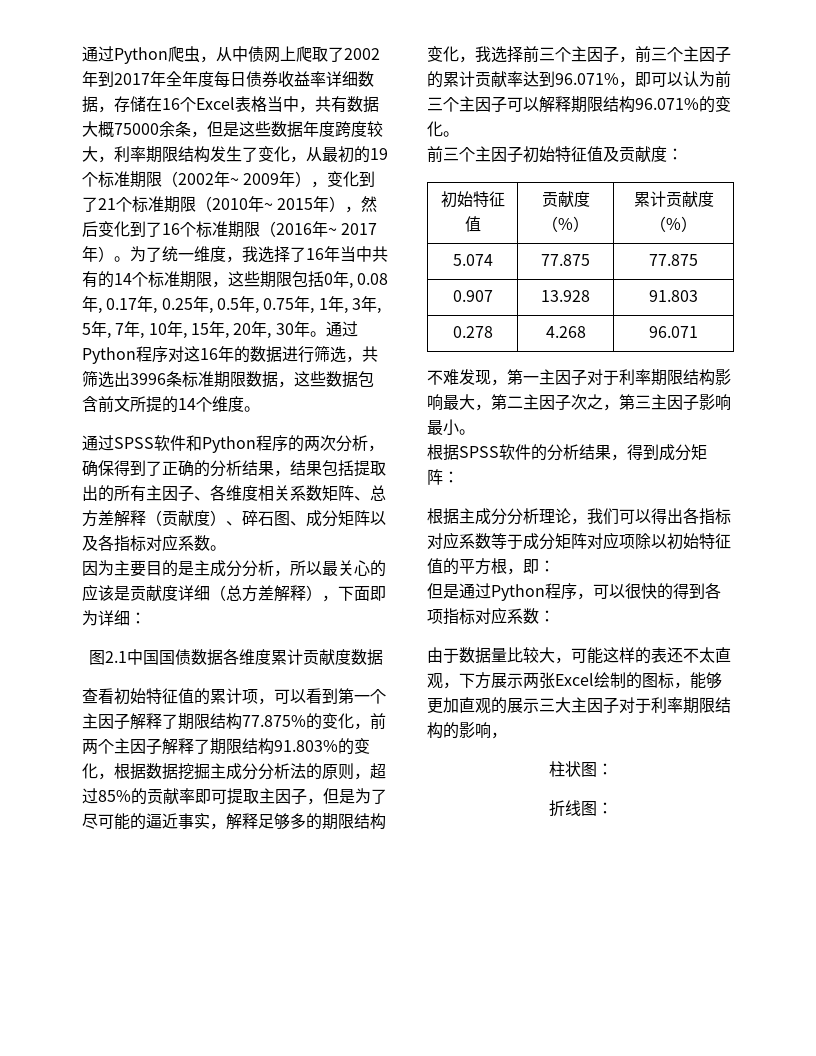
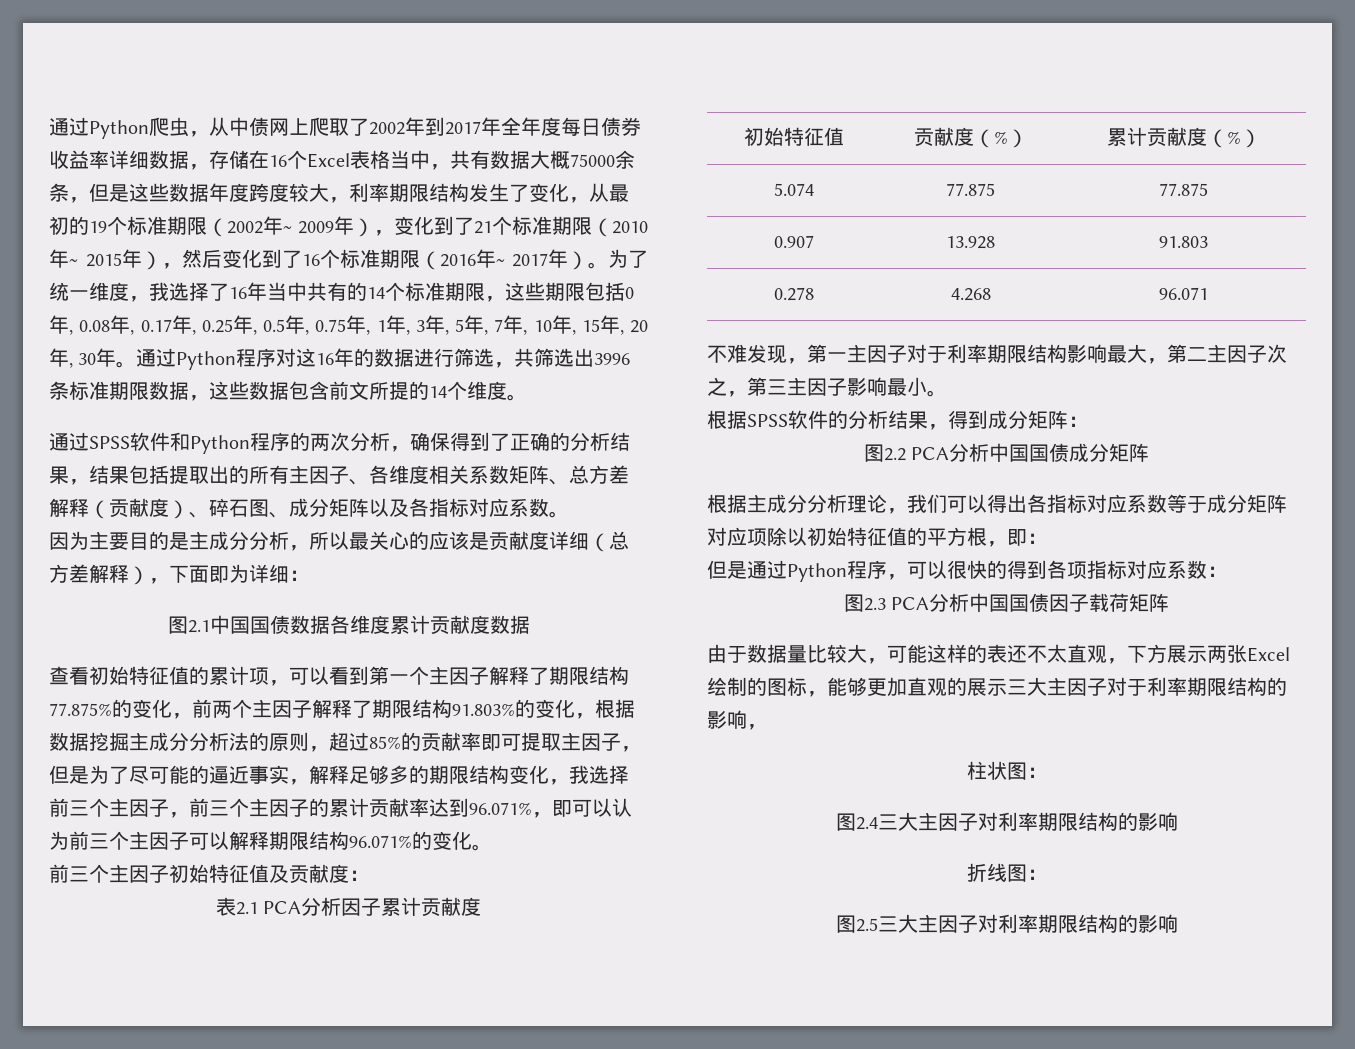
+ 表2.1 PCA分析因子累计贡献度
+ 图2.2 PCA分析中国国债成分矩阵
+ 图2.3 PCA分析中国国债因子载荷矩阵
+ 图2.4三大主因子对利率期限结构的影响
  折线图：
+ 图2.5三大主因子对利率期限结构的影响

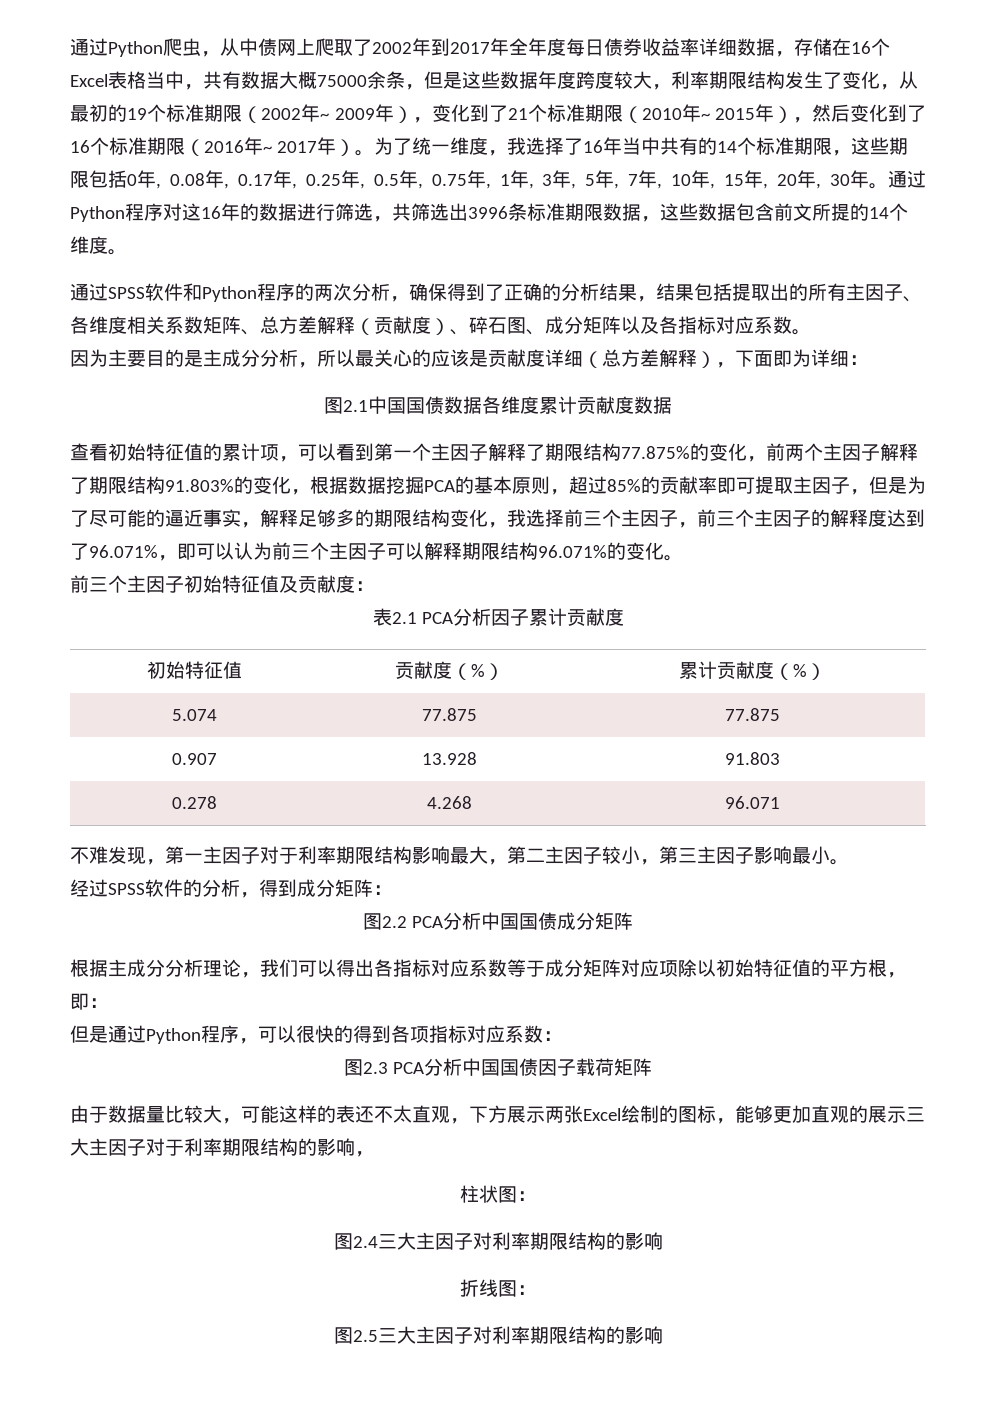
- 查看初始特征值的累计项，可以看到第一个主因子解释了期限结构77.875%的变化，前两个主因子解释了期限结构91.803%的变化，根据数据挖掘主成分分析法的原则，超过85%的贡献率即可提取主因子，但是为了尽可能的逼近事实，解释足够多的期限结构变化，我选择前三个主因子，前三个主因子的累计贡献率达到96.071%，即可以认为前三个主因子可以解释期限结构96.071%的变化。
+ 查看初始特征值的累计项，可以看到第一个主因子解释了期限结构77.875%的变化，前两个主因子解释了期限结构91.803%的变化，根据数据挖掘PCA的基本原则，超过85%的贡献率即可提取主因子，但是为了尽可能的逼近事实，解释足够多的期限结构变化，我选择前三个主因子，前三个主因子的解释度达到了96.071%，即可以认为前三个主因子可以解释期限结构96.071%的变化。
- 不难发现，第一主因子对于利率期限结构影响最大，第二主因子次之，第三主因子影响最小。
+ 不难发现，第一主因子对于利率期限结构影响最大，第二主因子较小，第三主因子影响最小。
- 根据SPSS软件的分析结果，得到成分矩阵：
+ 经过SPSS软件的分析，得到成分矩阵：

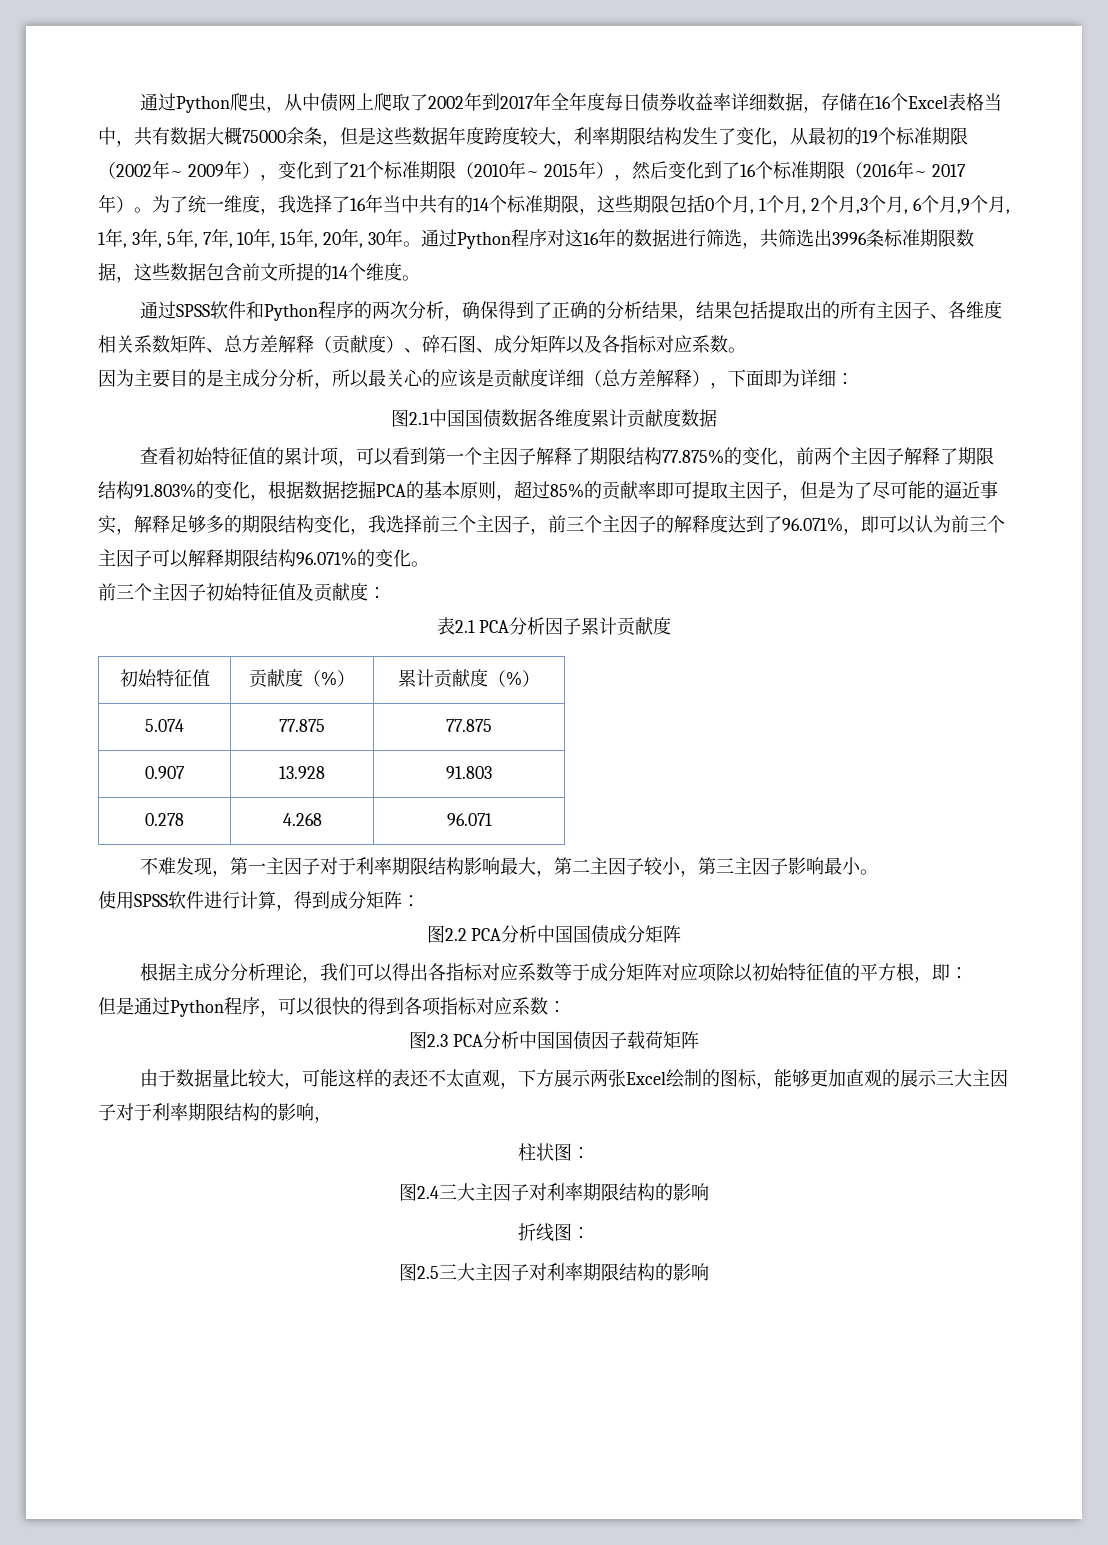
- 为了统一维度，我选择了16年当中共有的14个标准期限，这些期限包括0年, 0.08年, 0.17年, 0.25年, 0.5年, 0.75年, 1年, 3年, 5年, 7年, 10年, 15年, 20年, 30年。
+ 为了统一维度，我选择了16年当中共有的14个标准期限，这些期限包括0个月, 1个月, 2个月,3个月, 6个月,9个月, 1年, 3年, 5年, 7年, 10年, 15年, 20年, 30年。
- 经过SPSS软件的分析，得到成分矩阵：
+ 使用SPSS软件进行计算，得到成分矩阵：

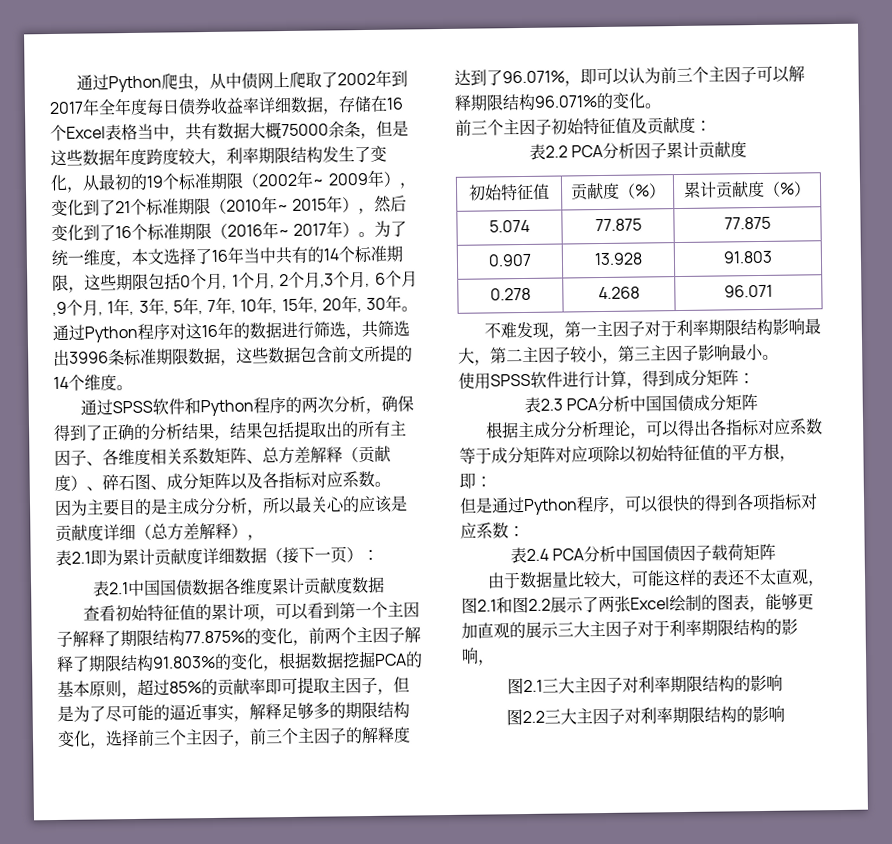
- 为了统一维度，我选择了16年当中共有的14个标准期限，这些期限包括0个月, 1个月, 2个月,3个月, 6个月,9个月, 1年, 3年, 5年, 7年, 10年, 15年, 20年, 30年。
+ 为了统一维度，本文选择了16年当中共有的14个标准期限，这些期限包括0个月, 1个月, 2个月,3个月, 6个月,9个月, 1年, 3年, 5年, 7年, 10年, 15年, 20年, 30年。
- 因为主要目的是主成分分析，所以最关心的应该是贡献度详细（总方差解释），下面即为详细：
- 图2.1中国国债数据各维度累计贡献度数据
+ 因为主要目的是主成分分析，所以最关心的应该是贡献度详细（总方差解释），
+ 表2.1即为累计贡献度详细数据（接下一页）：
+ 表2.1中国国债数据各维度累计贡献度数据
- 查看初始特征值的累计项，可以看到第一个主因子解释了期限结构77.875%的变化，前两个主因子解释了期限结构91.803%的变化，根据数据挖掘PCA的基本原则，超过85%的贡献率即可提取主因子，但是为了尽可能的逼近事实，解释足够多的期限结构变化，我选择前三个主因子，前三个主因子的解释度达到了96.071%，即可以认为前三个主因子可以解释期限结构96.071%的变化。
+ 查看初始特征值的累计项，可以看到第一个主因子解释了期限结构77.875%的变化，前两个主因子解释了期限结构91.803%的变化，根据数据挖掘PCA的基本原则，超过85%的贡献率即可提取主因子，但是为了尽可能的逼近事实，解释足够多的期限结构变化，选择前三个主因子，前三个主因子的解释度达到了96.071%，即可以认为前三个主因子可以解释期限结构96.071%的变化。
- 表2.1 PCA分析因子累计贡献度
+ 表2.2 PCA分析因子累计贡献度
- 图2.2 PCA分析中国国债成分矩阵
+ 表2.3 PCA分析中国国债成分矩阵
- 根据主成分分析理论，我们可以得出各指标对应系数等于成分矩阵对应项除以初始特征值的平方根，即：
+ 根据主成分分析理论，可以得出各指标对应系数等于成分矩阵对应项除以初始特征值的平方根，即：
- 图2.3 PCA分析中国国债因子载荷矩阵
+ 表2.4 PCA分析中国国债因子载荷矩阵
- 由于数据量比较大，可能这样的表还不太直观，下方展示两张Excel绘制的图标，能够更加直观的展示三大主因子对于利率期限结构的影响，
+ 由于数据量比较大，可能这样的表还不太直观，图2.1和图2.2展示了两张Excel绘制的图表，能够更加直观的展示三大主因子对于利率期限结构的影响，
- 柱状图：
- 图2.4三大主因子对利率期限结构的影响
+ 图2.1三大主因子对利率期限结构的影响
- 折线图：
- 图2.5三大主因子对利率期限结构的影响
+ 图2.2三大主因子对利率期限结构的影响

